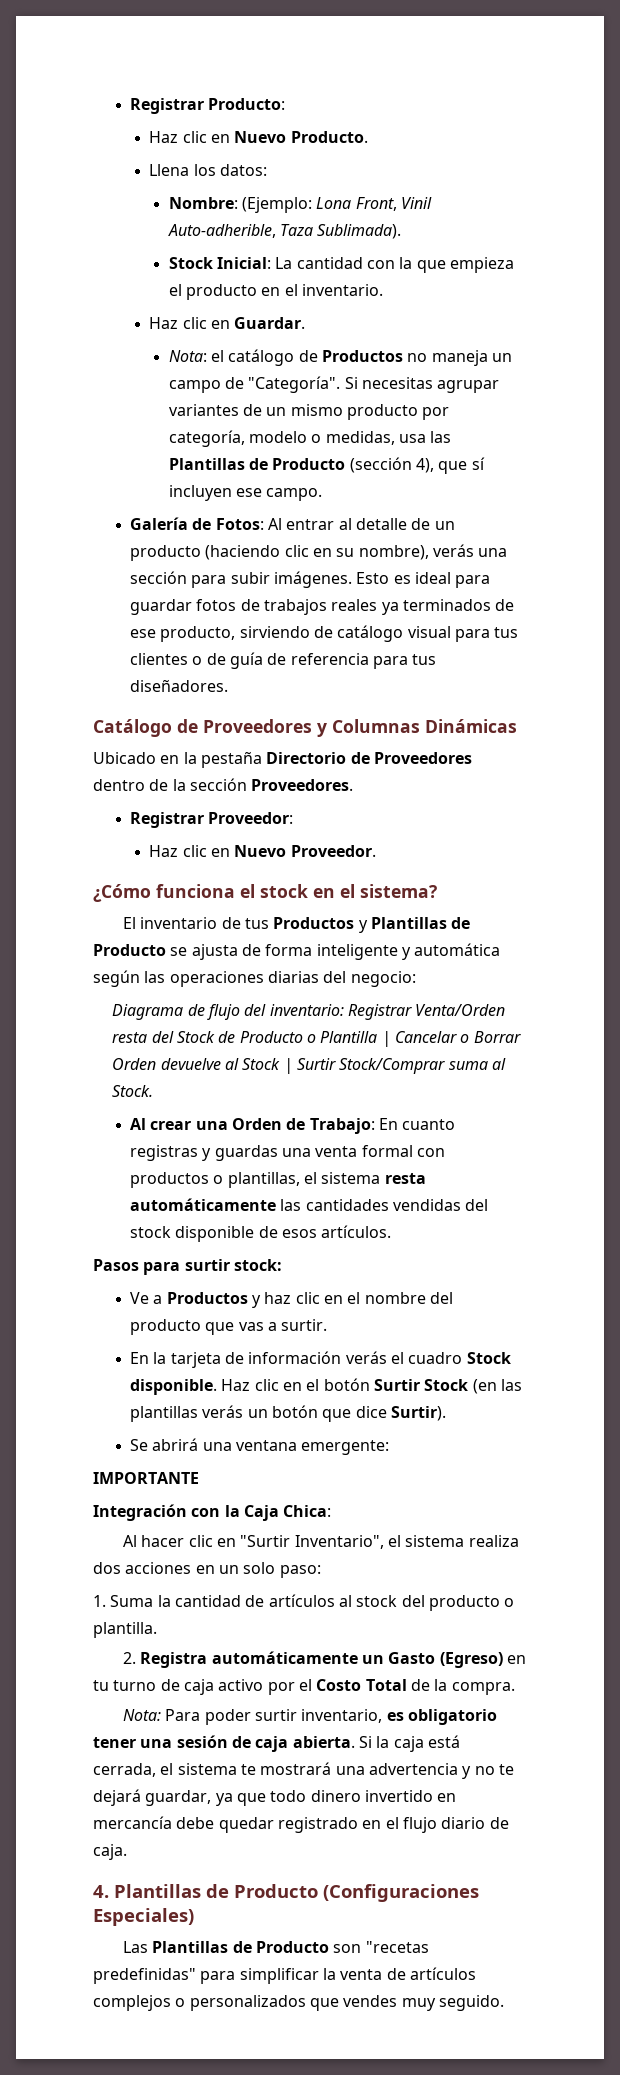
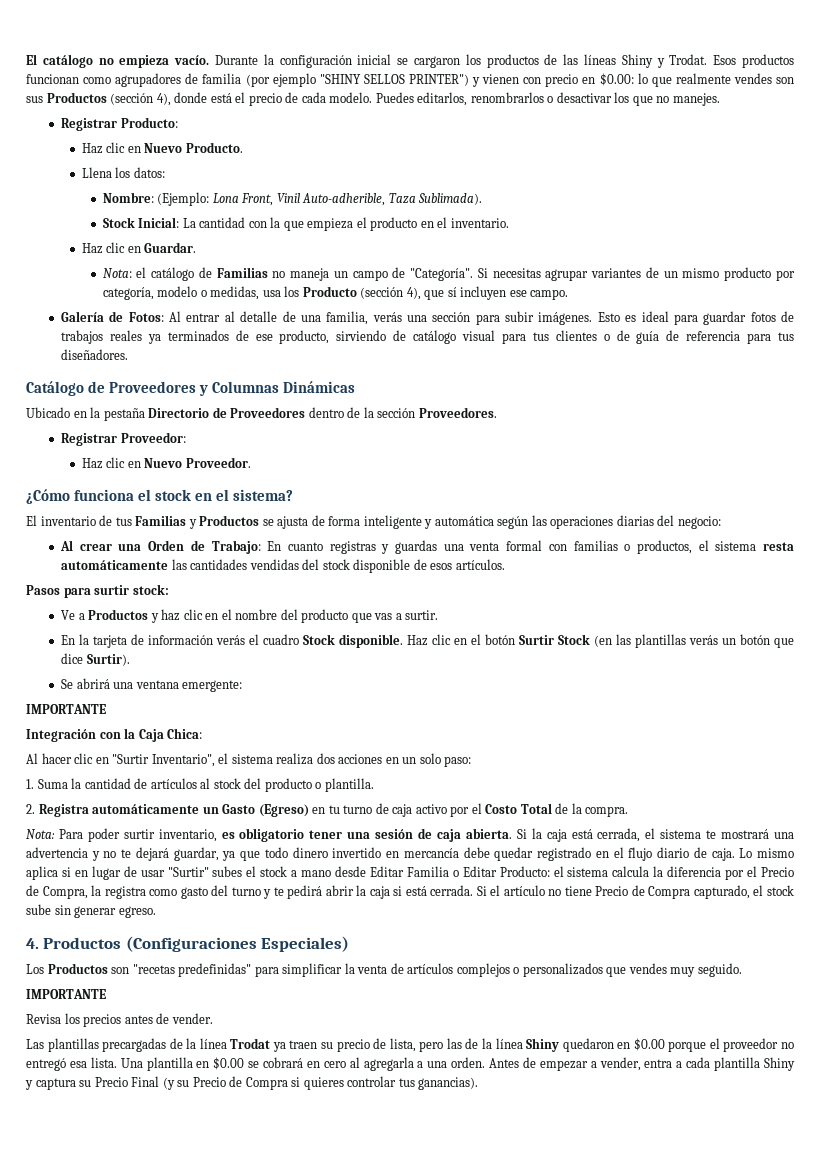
+ El catálogo no empieza vacío. Durante la configuración inicial se cargaron los productos de las líneas Shiny y Trodat. Esos productos funcionan como agrupadores de familia (por ejemplo "SHINY SELLOS PRINTER") y vienen con precio en $0.00: lo que realmente vendes son sus Productos (sección 4), donde está el precio de cada modelo. Puedes editarlos, renombrarlos o desactivar los que no manejes.
- Nota: el catálogo de Productos no maneja un campo de "Categoría".
+ Nota: el catálogo de Familias no maneja un campo de "Categoría".
- Si necesitas agrupar variantes de un mismo producto por categoría, modelo o medidas, usa las Plantillas de Producto (sección 4), que sí incluyen ese campo.
+ Si necesitas agrupar variantes de un mismo producto por categoría, modelo o medidas, usa los Producto (sección 4), que sí incluyen ese campo.
- Galería de Fotos: Al entrar al detalle de un producto (haciendo clic en su nombre), verás una sección para subir imágenes.
+ Galería de Fotos: Al entrar al detalle de una familia, verás una sección para subir imágenes.
- El inventario de tus Productos y Plantillas de Producto se ajusta de forma inteligente y automática según las operaciones diarias del negocio:
+ El inventario de tus Familias y Productos se ajusta de forma inteligente y automática según las operaciones diarias del negocio:
- Diagrama de flujo del inventario: Registrar Venta/Orden resta del Stock de Producto o Plantilla | Cancelar o Borrar Orden devuelve al Stock | Surtir Stock/Comprar suma al Stock.
- Al crear una Orden de Trabajo: En cuanto registras y guardas una venta formal con productos o plantillas, el sistema resta automáticamente las cantidades vendidas del stock disponible de esos artículos.
+ Al crear una Orden de Trabajo: En cuanto registras y guardas una venta formal con familias o productos, el sistema resta automáticamente las cantidades vendidas del stock disponible de esos artículos.
- Si la caja está cerrada, el sistema te mostrará una advertencia y no te dejará guardar, ya que todo dinero invertido en mercancía debe quedar registrado en el flujo diario de caja.
- 4. Plantillas de Producto (Configuraciones Especiales)
- Las Plantillas de Producto son "recetas predefinidas" para simplificar la venta de artículos complejos o personalizados que vendes muy seguido.
+ Si la caja está cerrada, el sistema te mostrará una advertencia y no te dejará guardar, ya que todo dinero invertido en mercancía debe quedar registrado en el flujo diario de caja. Lo mismo aplica si en lugar de usar "Surtir" subes el stock a mano desde Editar Familia o Editar Producto: el sistema calcula la diferencia por el Precio de Compra, la registra como gasto del turno y te pedirá abrir la caja si está cerrada. Si el artículo no tiene Precio de Compra capturado, el stock sube sin generar egreso.
+ 4. Productos (Configuraciones Especiales)
+ Los Productos son "recetas predefinidas" para simplificar la venta de artículos complejos o personalizados que vendes muy seguido.
+ IMPORTANTE
+ Revisa los precios antes de vender.
+ Las plantillas precargadas de la línea Trodat ya traen su precio de lista, pero las de la línea Shiny quedaron en $0.00 porque el proveedor no entregó esa lista. Una plantilla en $0.00 se cobrará en cero al agregarla a una orden. Antes de empezar a vender, entra a cada plantilla Shiny y captura su Precio Final (y su Precio de Compra si quieres controlar tus ganancias).

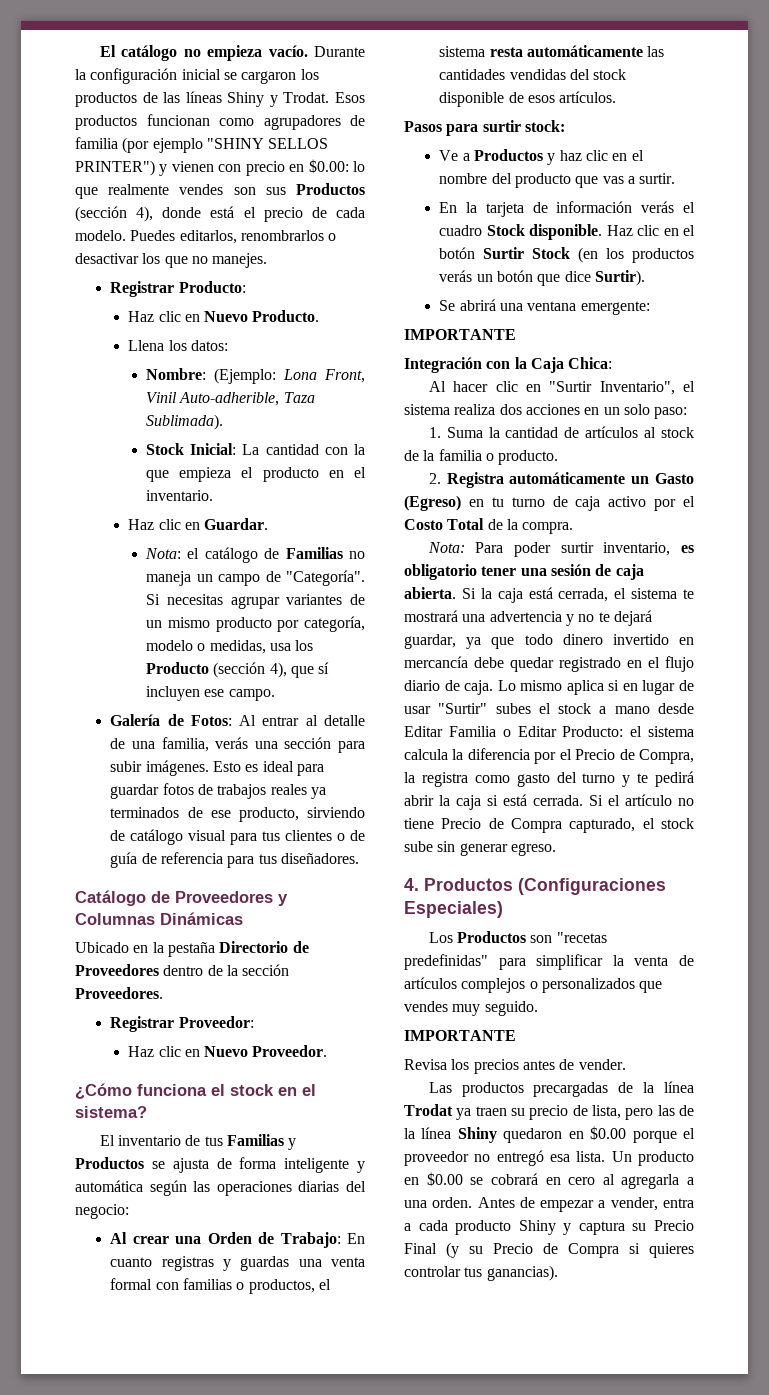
- Haz clic en el botón Surtir Stock (en las plantillas verás un botón que dice Surtir).
+ Haz clic en el botón Surtir Stock (en los productos verás un botón que dice Surtir).
- 1. Suma la cantidad de artículos al stock del producto o plantilla.
+ 1. Suma la cantidad de artículos al stock de la familia o producto.
- Las plantillas precargadas de la línea Trodat ya traen su precio de lista, pero las de la línea Shiny quedaron en $0.00 porque el proveedor no entregó esa lista.
+ Las productos precargadas de la línea Trodat ya traen su precio de lista, pero las de la línea Shiny quedaron en $0.00 porque el proveedor no entregó esa lista.
- Una plantilla en $0.00 se cobrará en cero al agregarla a una orden.
+ Un producto en $0.00 se cobrará en cero al agregarla a una orden.
- Antes de empezar a vender, entra a cada plantilla Shiny y captura su Precio Final (y su Precio de Compra si quieres controlar tus ganancias).
+ Antes de empezar a vender, entra a cada producto Shiny y captura su Precio Final (y su Precio de Compra si quieres controlar tus ganancias).

